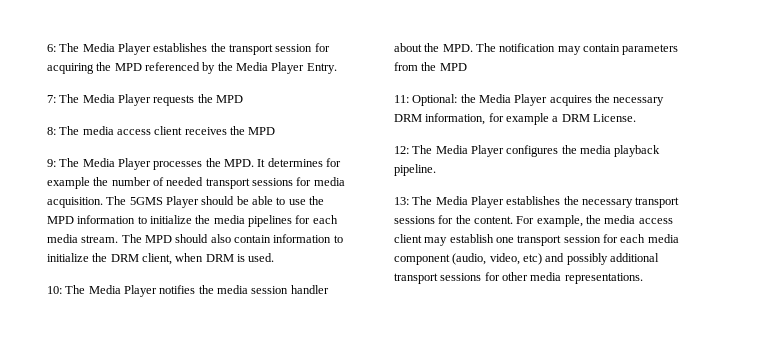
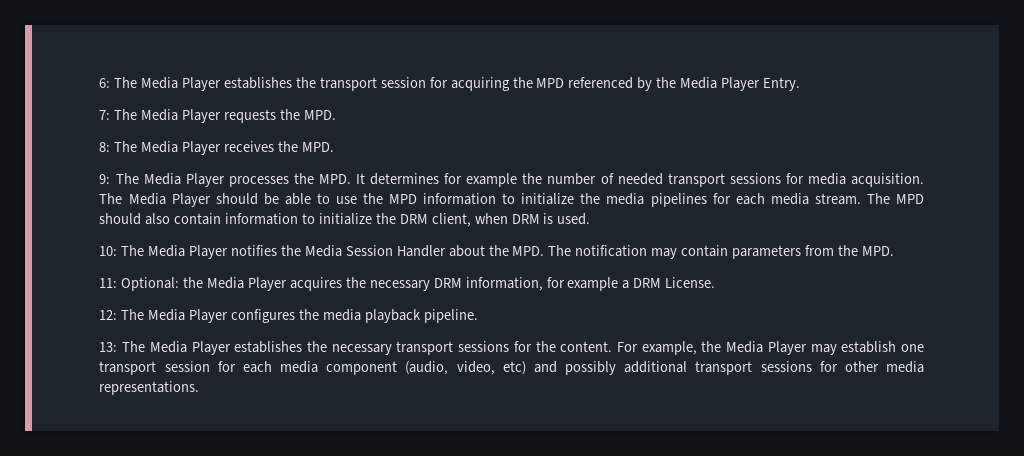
- 7: The Media Player requests the MPD
+ 7: The Media Player requests the MPD.
- 8: The media access client receives the MPD
+ 8: The Media Player receives the MPD.
- The 5GMS Player should be able to use the MPD information to initialize the media pipelines for each media stream.
+ The Media Player should be able to use the MPD information to initialize the media pipelines for each media stream.
- 10: The Media Player notifies the media session handler about the MPD. The notification may contain parameters from the MPD
+ 10: The Media Player notifies the Media Session Handler about the MPD. The notification may contain parameters from the MPD.
- For example, the media access client may establish one transport session for each media component (audio, video, etc) and possibly additional transport sessions for other media representations.
+ For example, the Media Player may establish one transport session for each media component (audio, video, etc) and possibly additional transport sessions for other media representations.

